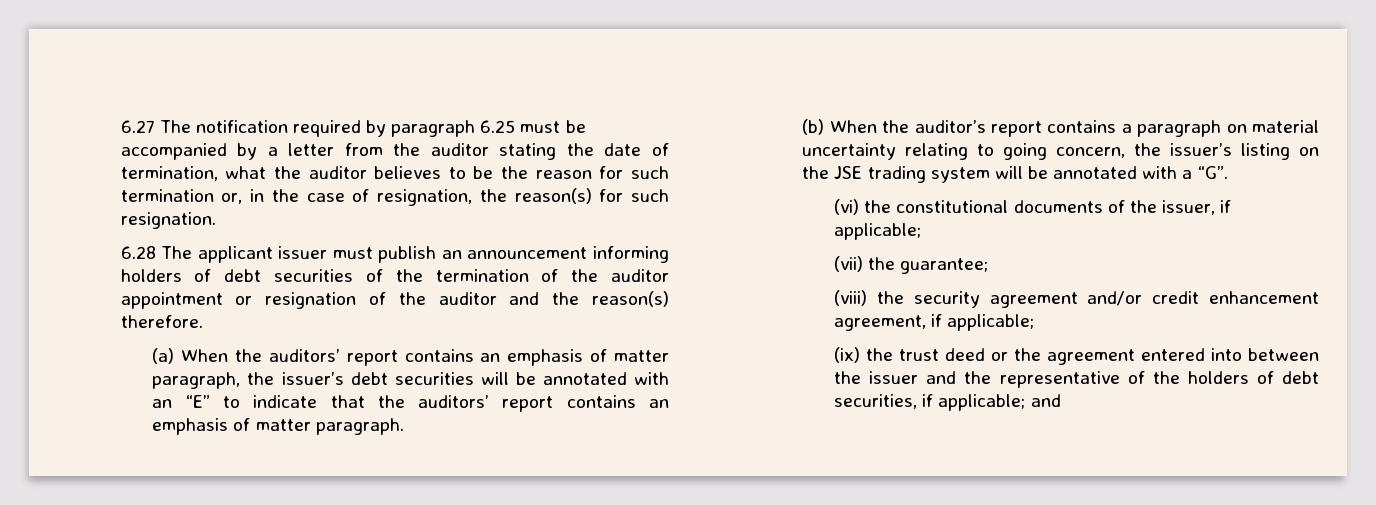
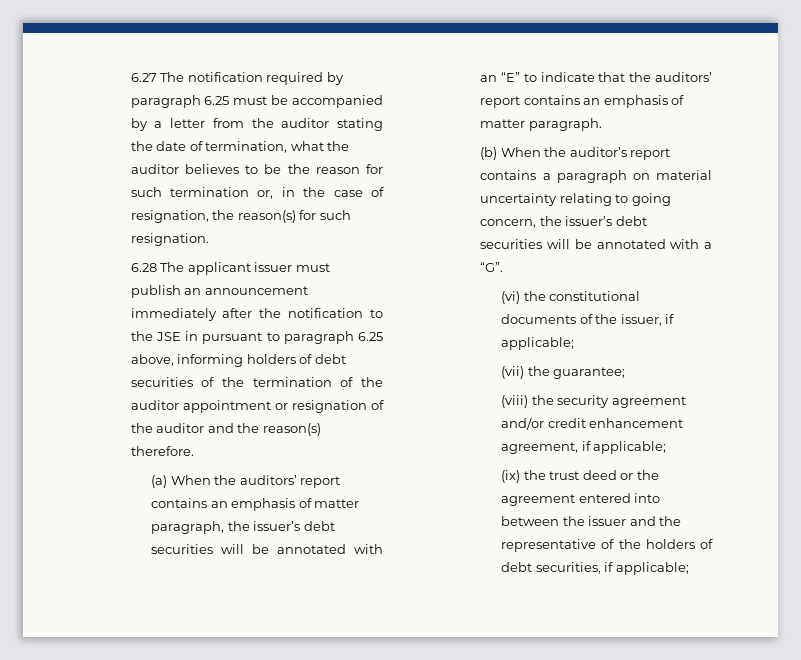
- 6.28 The applicant issuer must publish an announcement informing holders of debt securities of the termination of the auditor appointment or resignation of the auditor and the reason(s) therefore.
+ 6.28 The applicant issuer must publish an announcement immediately after the notification to the JSE in pursuant to paragraph 6.25 above, informing holders of debt securities of the termination of the auditor appointment or resignation of the auditor and the reason(s) therefore.
- (b) When the auditor’s report contains a paragraph on material uncertainty relating to going concern, the issuer’s listing on the JSE trading system will be annotated with a “G”.
+ (b) When the auditor’s report contains a paragraph on material uncertainty relating to going concern, the issuer’s debt securities will be annotated with a “G”.
- (ix) the trust deed or the agreement entered into between the issuer and the representative of the holders of debt securities, if applicable; and
+ (ix) the trust deed or the agreement entered into between the issuer and the representative of the holders of debt securities, if applicable;

